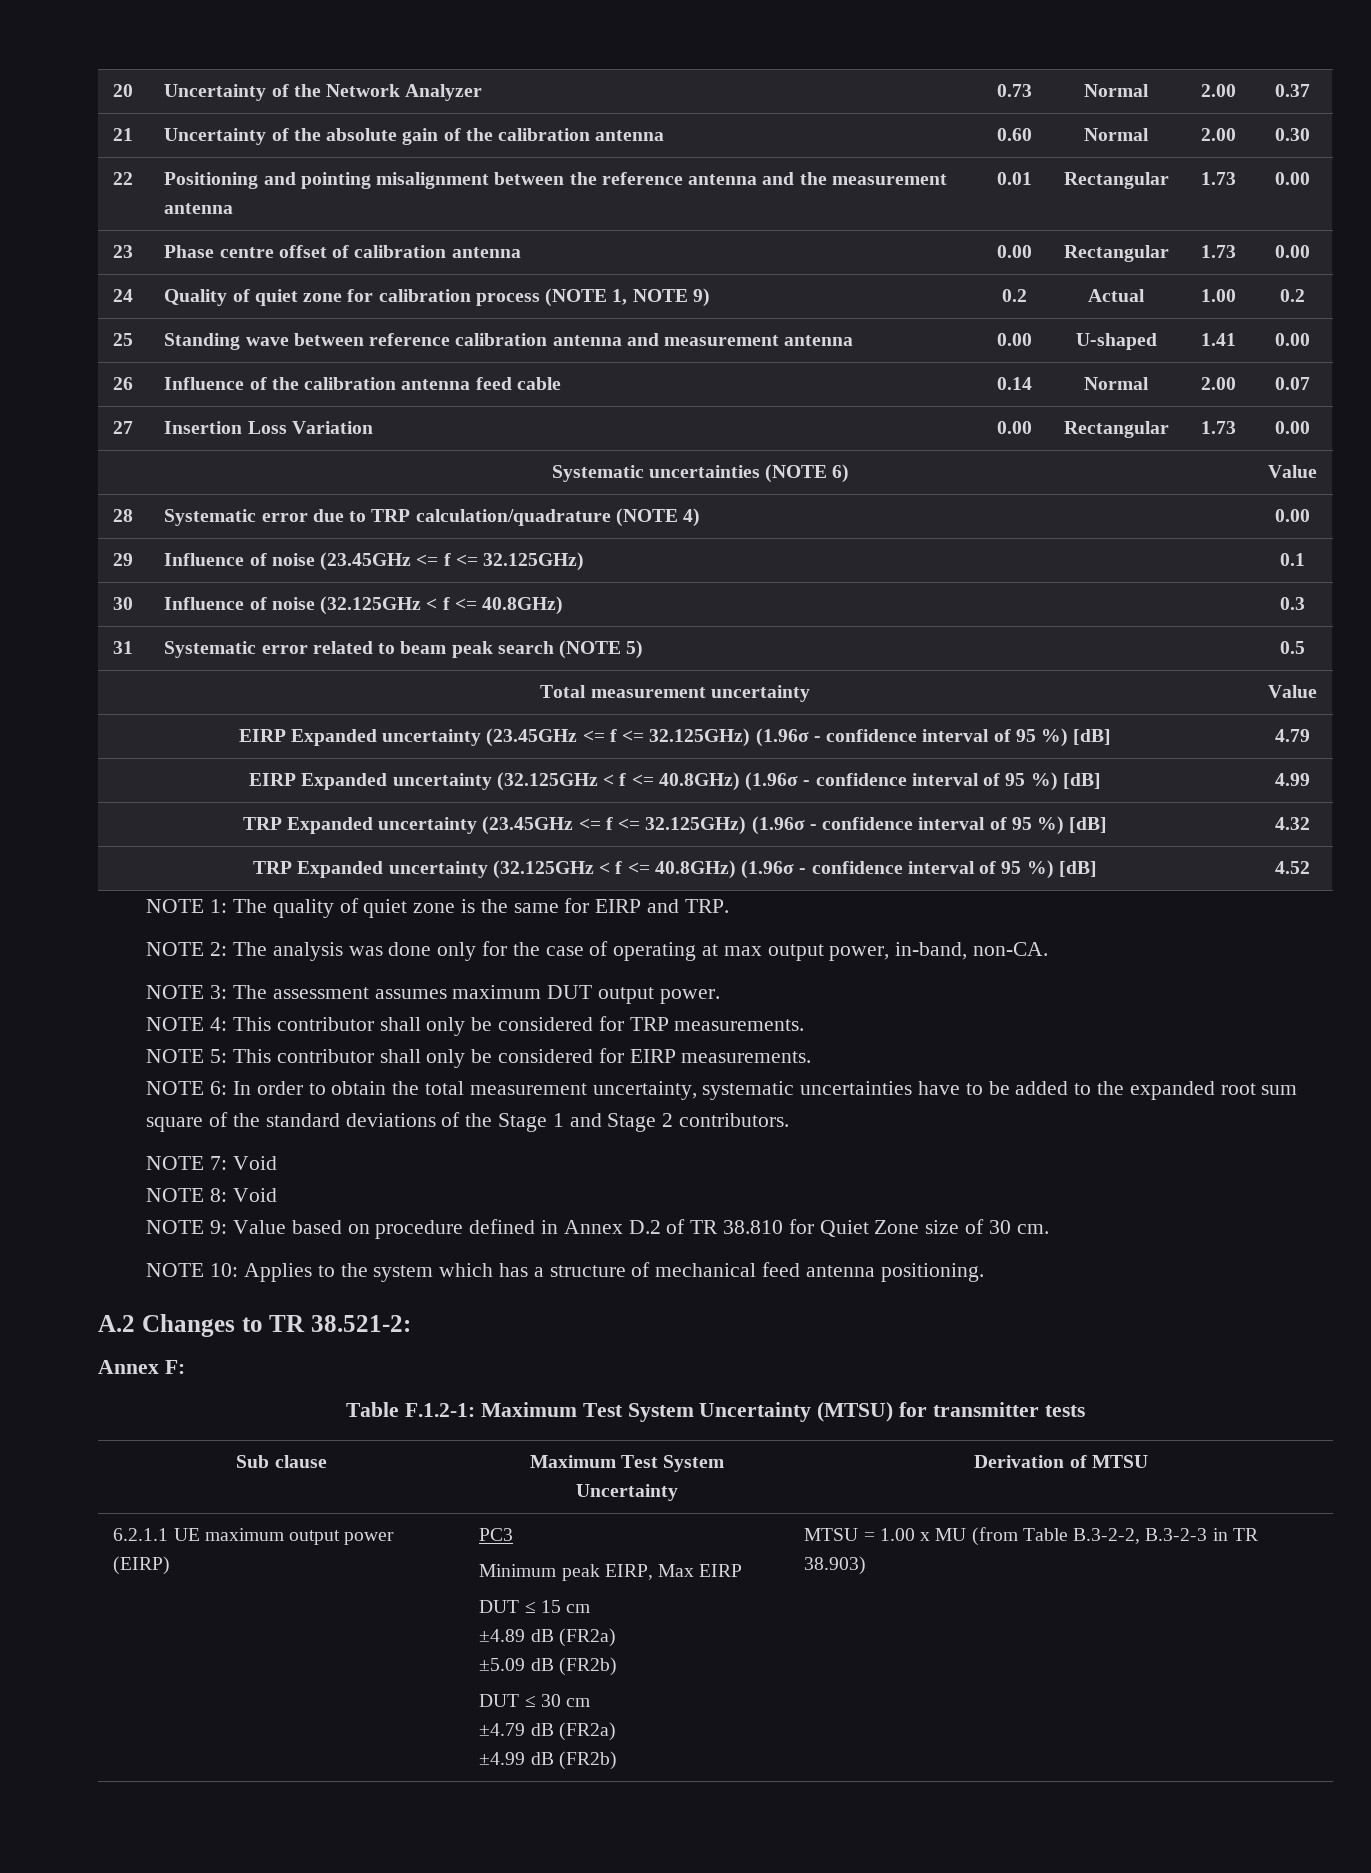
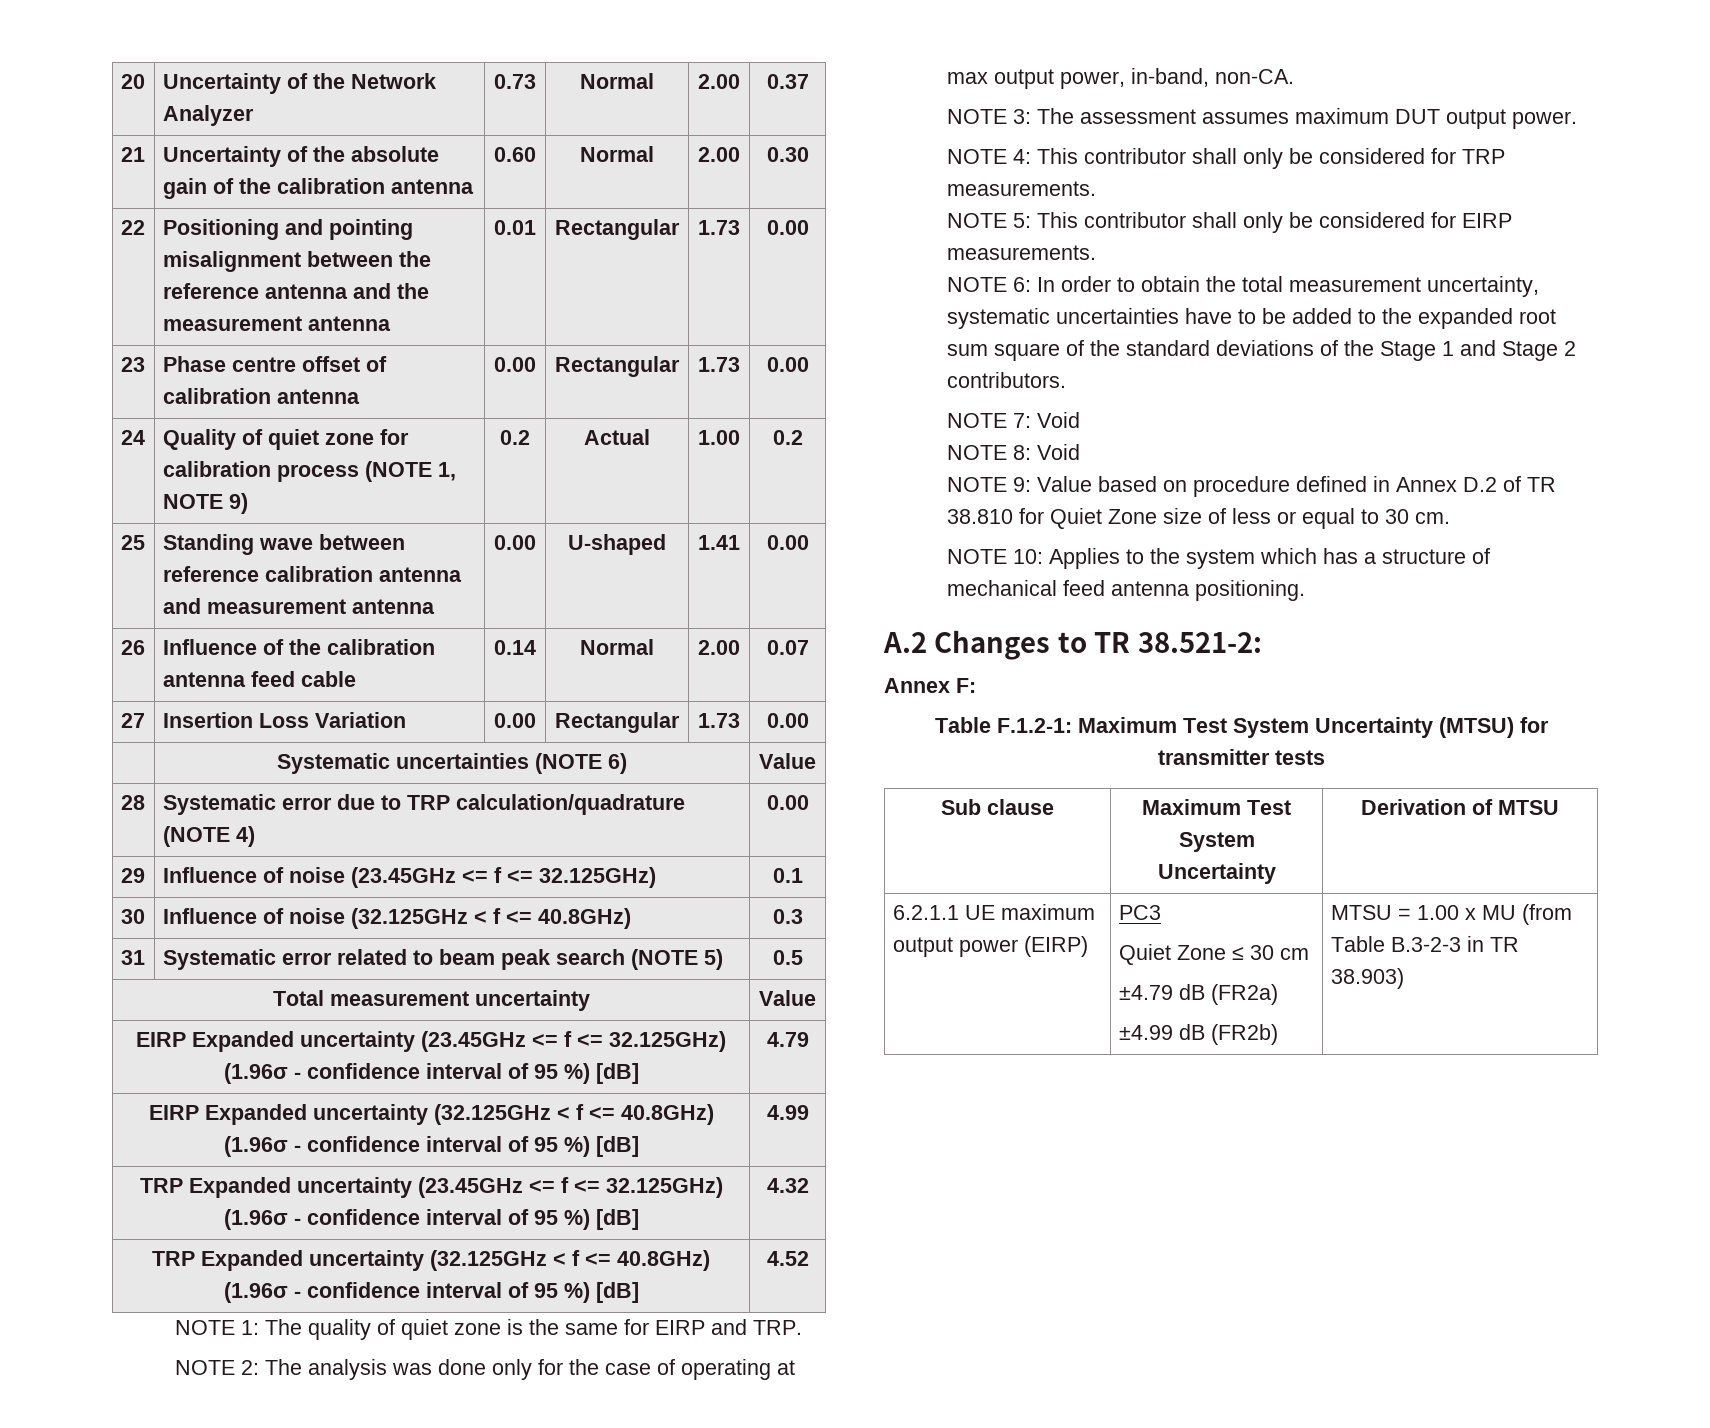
- NOTE 9: Value based on procedure defined in Annex D.2 of TR 38.810 for Quiet Zone size of 30 cm.
+ NOTE 9: Value based on procedure defined in Annex D.2 of TR 38.810 for Quiet Zone size of less or equal to 30 cm.
- Minimum peak EIRP, Max EIRP
- DUT ≤ 15 cm
- ±4.89 dB (FR2a)
- ±5.09 dB (FR2b)
- DUT ≤ 30 cm
+ Quiet Zone ≤ 30 cm
- MTSU = 1.00 x MU (from Table B.3-2-2, B.3-2-3 in TR 38.903)
+ MTSU = 1.00 x MU (from Table B.3-2-3 in TR 38.903)

